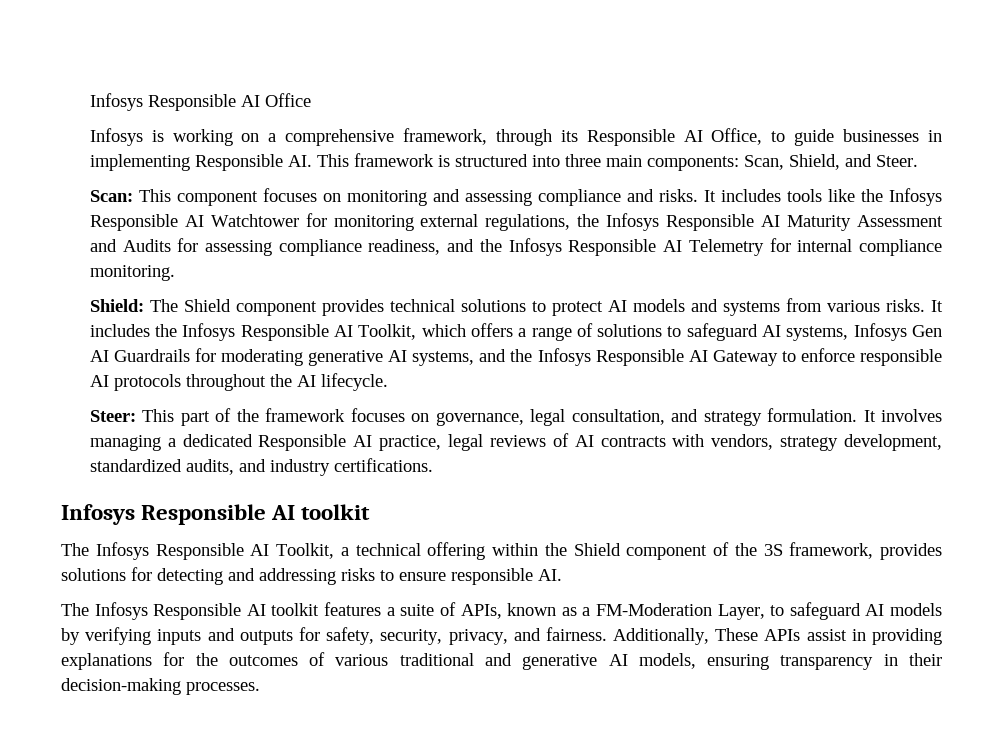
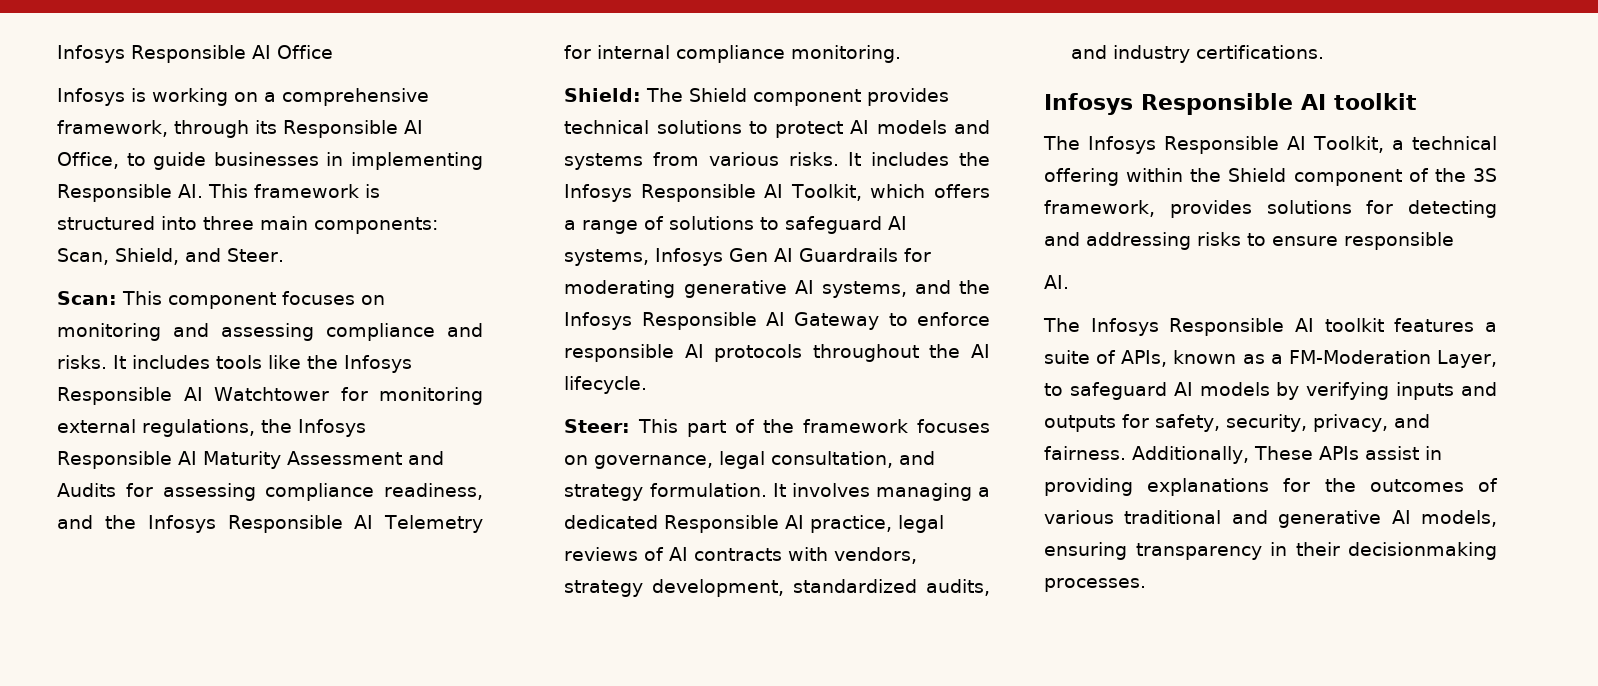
- The Infosys Responsible AI Toolkit, a technical offering within the Shield component of the 3S framework, provides solutions for detecting and addressing risks to ensure responsible AI.
+ The Infosys Responsible AI Toolkit, a technical offering within the Shield component of the 3S framework, provides solutions for detecting and addressing risks to ensure responsible
+ AI.
- Additionally, These APIs assist in providing explanations for the outcomes of various traditional and generative AI models, ensuring transparency in their decision-making processes.
+ Additionally, These APIs assist in providing explanations for the outcomes of various traditional and generative AI models, ensuring transparency in their decisionmaking processes.

